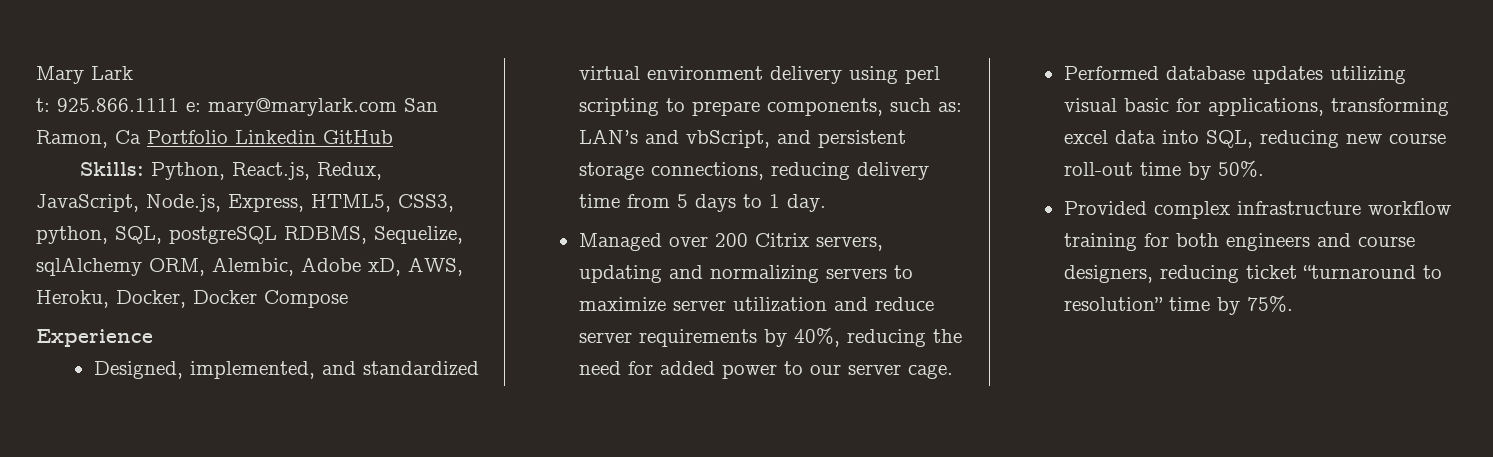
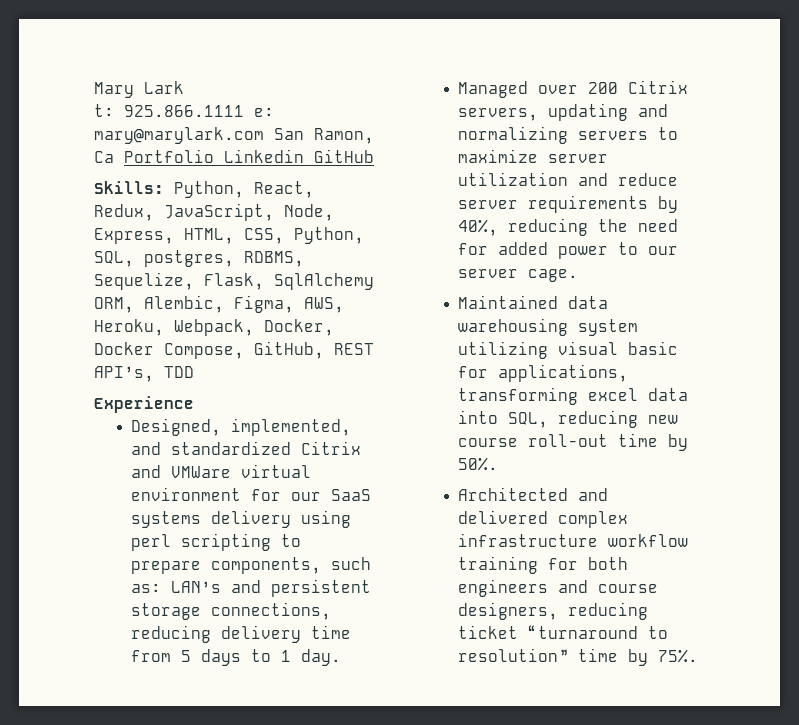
- Skills: Python, React.js, Redux, JavaScript, Node.js, Express, HTML5, CSS3, python, SQL, postgreSQL RDBMS, Sequelize, sqlAlchemy ORM, Alembic, Adobe xD, AWS, Heroku, Docker, Docker Compose
+ Skills: Python, React, Redux, JavaScript, Node, Express, HTML, CSS, Python, SQL, postgres, RDBMS, Sequelize, Flask, SqlAlchemy ORM, Alembic, Figma, AWS, Heroku, Webpack, Docker, Docker Compose, GitHub, REST API’s, TDD
- Designed, implemented, and standardized virtual environment delivery using perl scripting to prepare components, such as: LAN’s and vbScript, and persistent storage connections, reducing delivery time from 5 days to 1 day.
+ Designed, implemented, and standardized Citrix and VMWare virtual environment for our SaaS systems delivery using perl scripting to prepare components, such as: LAN’s and persistent storage connections, reducing delivery time from 5 days to 1 day.
- Performed database updates utilizing visual basic for applications, transforming excel data into SQL, reducing new course roll-out time by 50%.
+ Maintained data warehousing system utilizing visual basic for applications, transforming excel data into SQL, reducing new course roll-out time by 50%.
- Provided complex infrastructure workflow training for both engineers and course designers, reducing ticket “turnaround to resolution” time by 75%.
+ Architected and delivered complex infrastructure workflow training for both engineers and course designers, reducing ticket “turnaround to resolution” time by 75%.

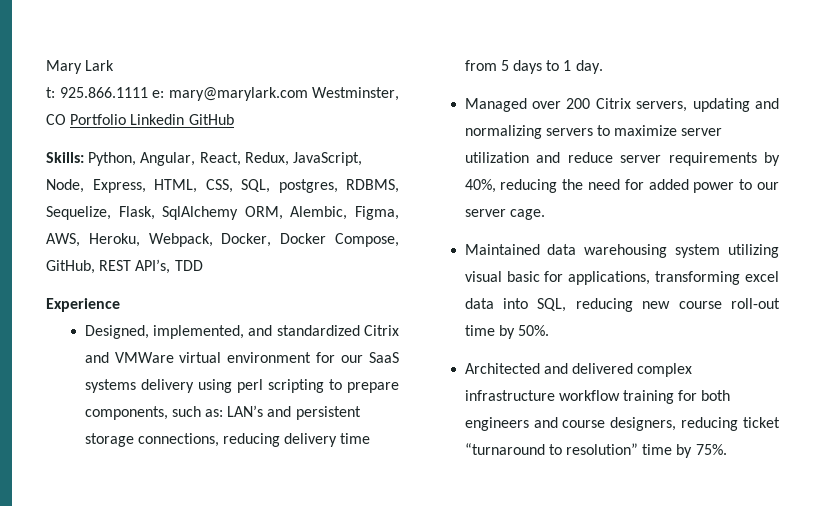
- t: 925.866.1111 e: mary@marylark.com San Ramon, Ca Portfolio Linkedin GitHub
+ t: 925.866.1111 e: mary@marylark.com Westminster, CO Portfolio Linkedin GitHub
- Skills: Python, React, Redux, JavaScript, Node, Express, HTML, CSS, Python, SQL, postgres, RDBMS, Sequelize, Flask, SqlAlchemy ORM, Alembic, Figma, AWS, Heroku, Webpack, Docker, Docker Compose, GitHub, REST API’s, TDD
+ Skills: Python, Angular, React, Redux, JavaScript, Node, Express, HTML, CSS, SQL, postgres, RDBMS, Sequelize, Flask, SqlAlchemy ORM, Alembic, Figma, AWS, Heroku, Webpack, Docker, Docker Compose, GitHub, REST API’s, TDD

